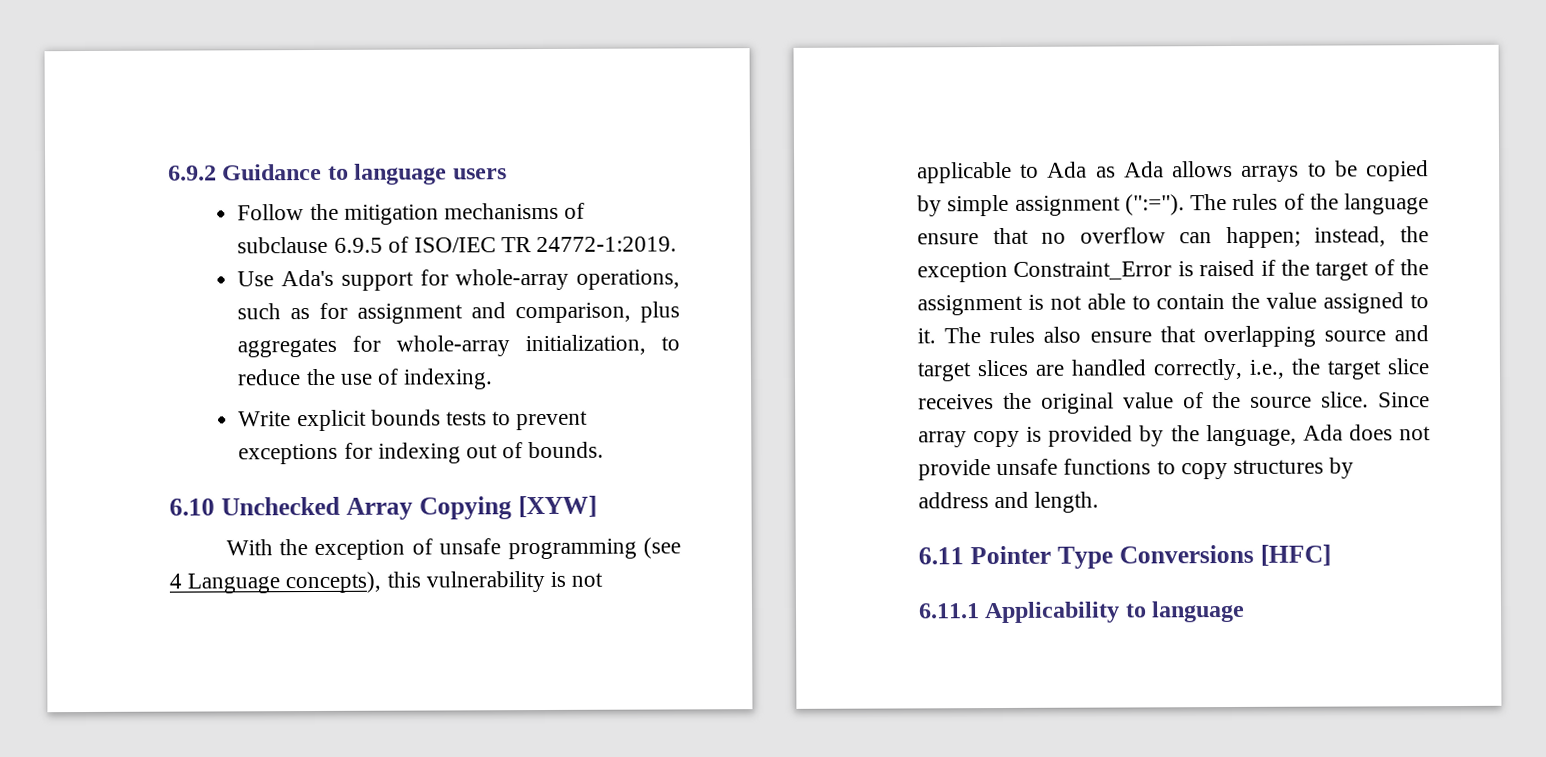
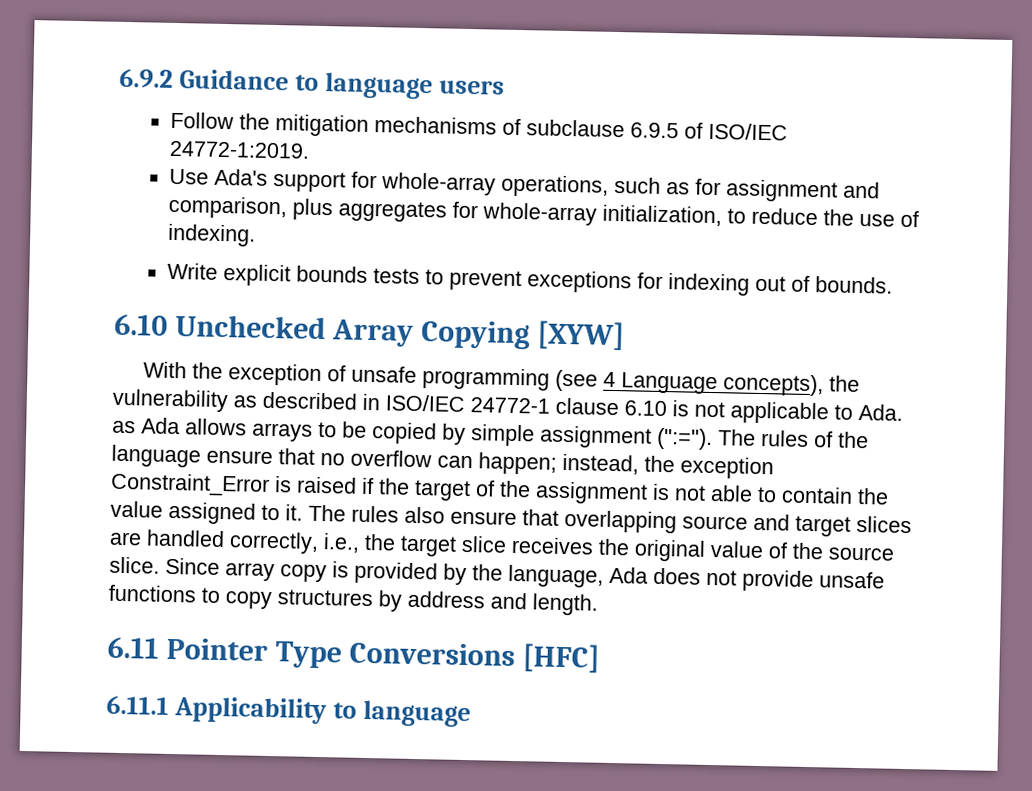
- Follow the mitigation mechanisms of subclause 6.9.5 of ISO/IEC TR 24772-1:2019.
+ Follow the mitigation mechanisms of subclause 6.9.5 of ISO/IEC 24772-1:2019.
- With the exception of unsafe programming (see 4 Language concepts), this vulnerability is not applicable to Ada as Ada allows arrays to be copied by simple assignment (":=").
+ With the exception of unsafe programming (see 4 Language concepts), the vulnerability as described in ISO/IEC 24772-1 clause 6.10 is not applicable to Ada. as Ada allows arrays to be copied by simple assignment (":=").

